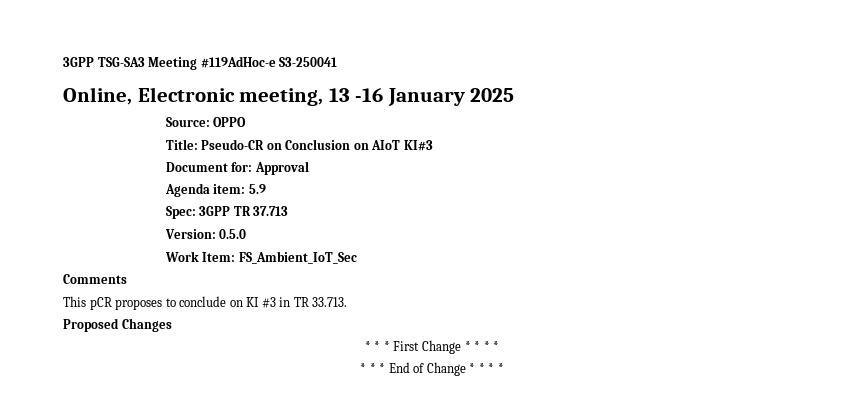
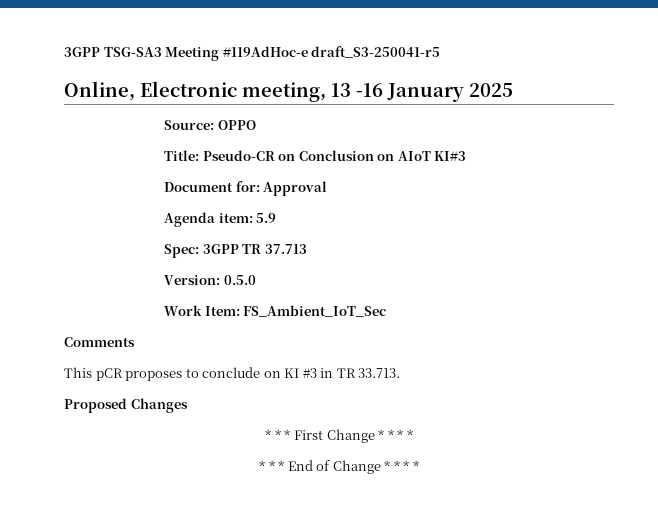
- 3GPP TSG-SA3 Meeting #119AdHoc-e S3-250041
+ 3GPP TSG-SA3 Meeting #119AdHoc-e draft_S3-250041-r5

